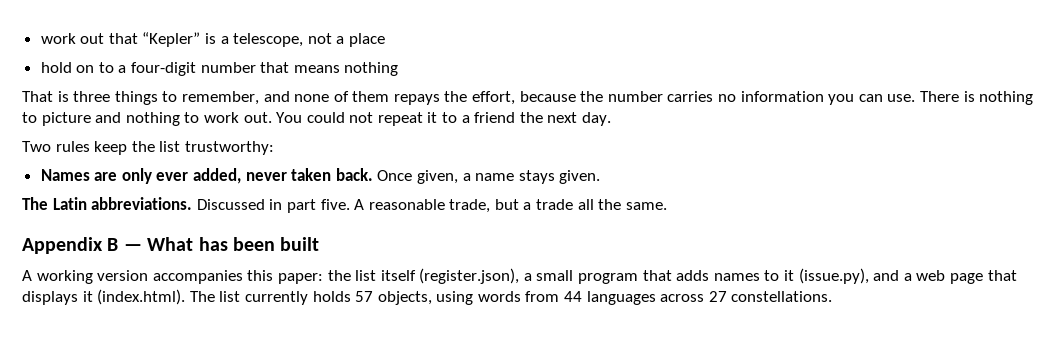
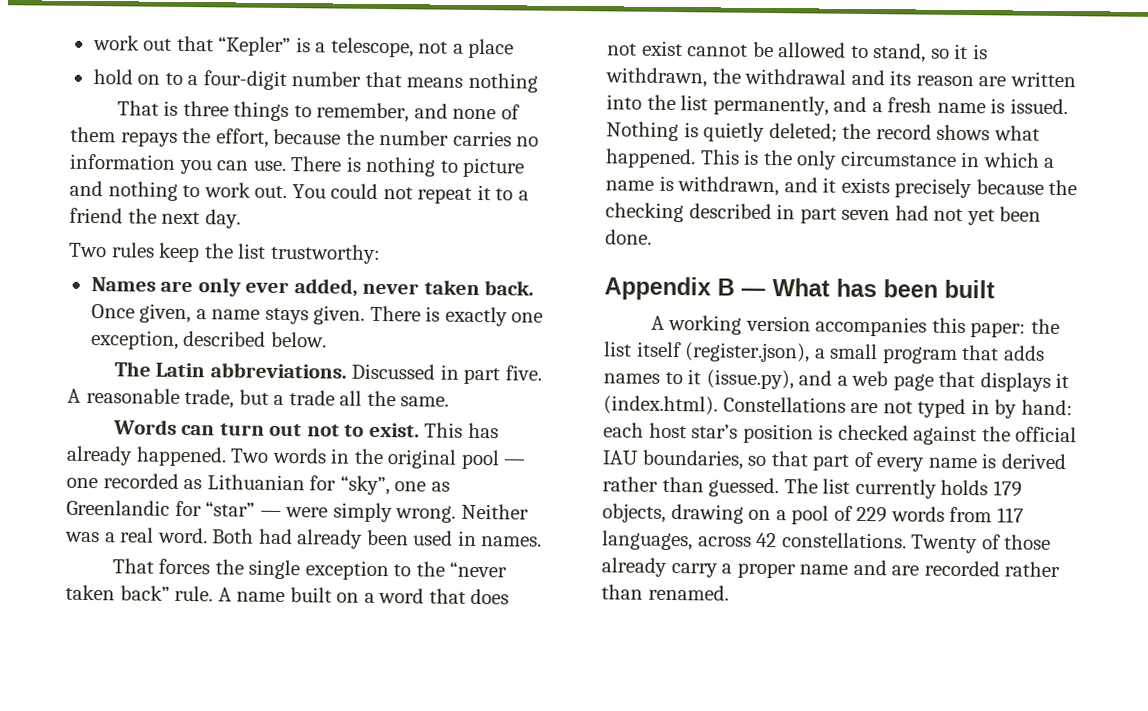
+ There is exactly one exception, described below.
+ Words can turn out not to exist. This has already happened. Two words in the original pool — one recorded as Lithuanian for “sky”, one as Greenlandic for “star” — were simply wrong. Neither was a real word. Both had already been used in names.
+ That forces the single exception to the “never taken back” rule. A name built on a word that does not exist cannot be allowed to stand, so it is withdrawn, the withdrawal and its reason are written into the list permanently, and a fresh name is issued. Nothing is quietly deleted; the record shows what happened. This is the only circumstance in which a name is withdrawn, and it exists precisely because the checking described in part seven had not yet been done.
- A working version accompanies this paper: the list itself (register.json), a small program that adds names to it (issue.py), and a web page that displays it (index.html). The list currently holds 57 objects, using words from 44 languages across 27 constellations.
+ A working version accompanies this paper: the list itself (register.json), a small program that adds names to it (issue.py), and a web page that displays it (index.html). Constellations are not typed in by hand: each host star’s position is checked against the official IAU boundaries, so that part of every name is derived rather than guessed. The list currently holds 179 objects, drawing on a pool of 229 words from 117 languages, across 42 constellations. Twenty of those already carry a proper name and are recorded rather than renamed.

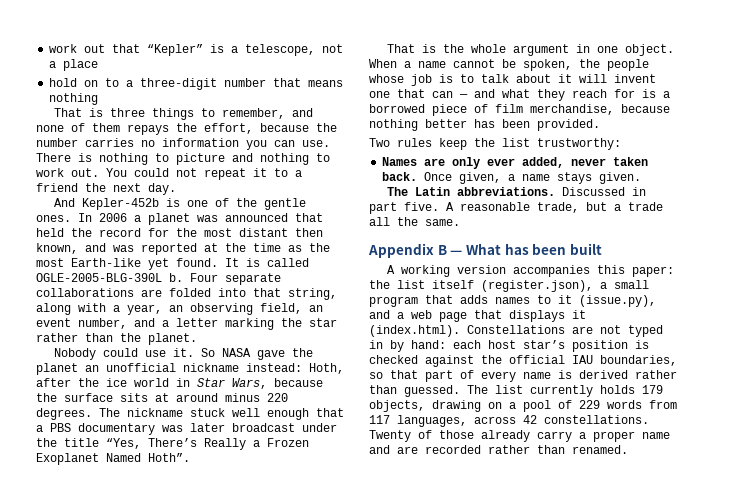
- hold on to a four-digit number that means nothing
+ hold on to a three-digit number that means nothing
+ And Kepler-452b is one of the gentle ones. In 2006 a planet was announced that held the record for the most distant then known, and was reported at the time as the most Earth-like yet found. It is called OGLE-2005-BLG-390L b. Four separate collaborations are folded into that string, along with a year, an observing field, an event number, and a letter marking the star rather than the planet.
+ Nobody could use it. So NASA gave the planet an unofficial nickname instead: Hoth, after the ice world in Star Wars, because the surface sits at around minus 220 degrees. The nickname stuck well enough that a PBS documentary was later broadcast under the title “Yes, There’s Really a Frozen Exoplanet Named Hoth”.
+ That is the whole argument in one object. When a name cannot be spoken, the people whose job is to talk about it will invent one that can — and what they reach for is a borrowed piece of film merchandise, because nothing better has been provided.
- There is exactly one exception, described below.
- Words can turn out not to exist. This has already happened. Two words in the original pool — one recorded as Lithuanian for “sky”, one as Greenlandic for “star” — were simply wrong. Neither was a real word. Both had already been used in names.
- That forces the single exception to the “never taken back” rule. A name built on a word that does not exist cannot be allowed to stand, so it is withdrawn, the withdrawal and its reason are written into the list permanently, and a fresh name is issued. Nothing is quietly deleted; the record shows what happened. This is the only circumstance in which a name is withdrawn, and it exists precisely because the checking described in part seven had not yet been done.

